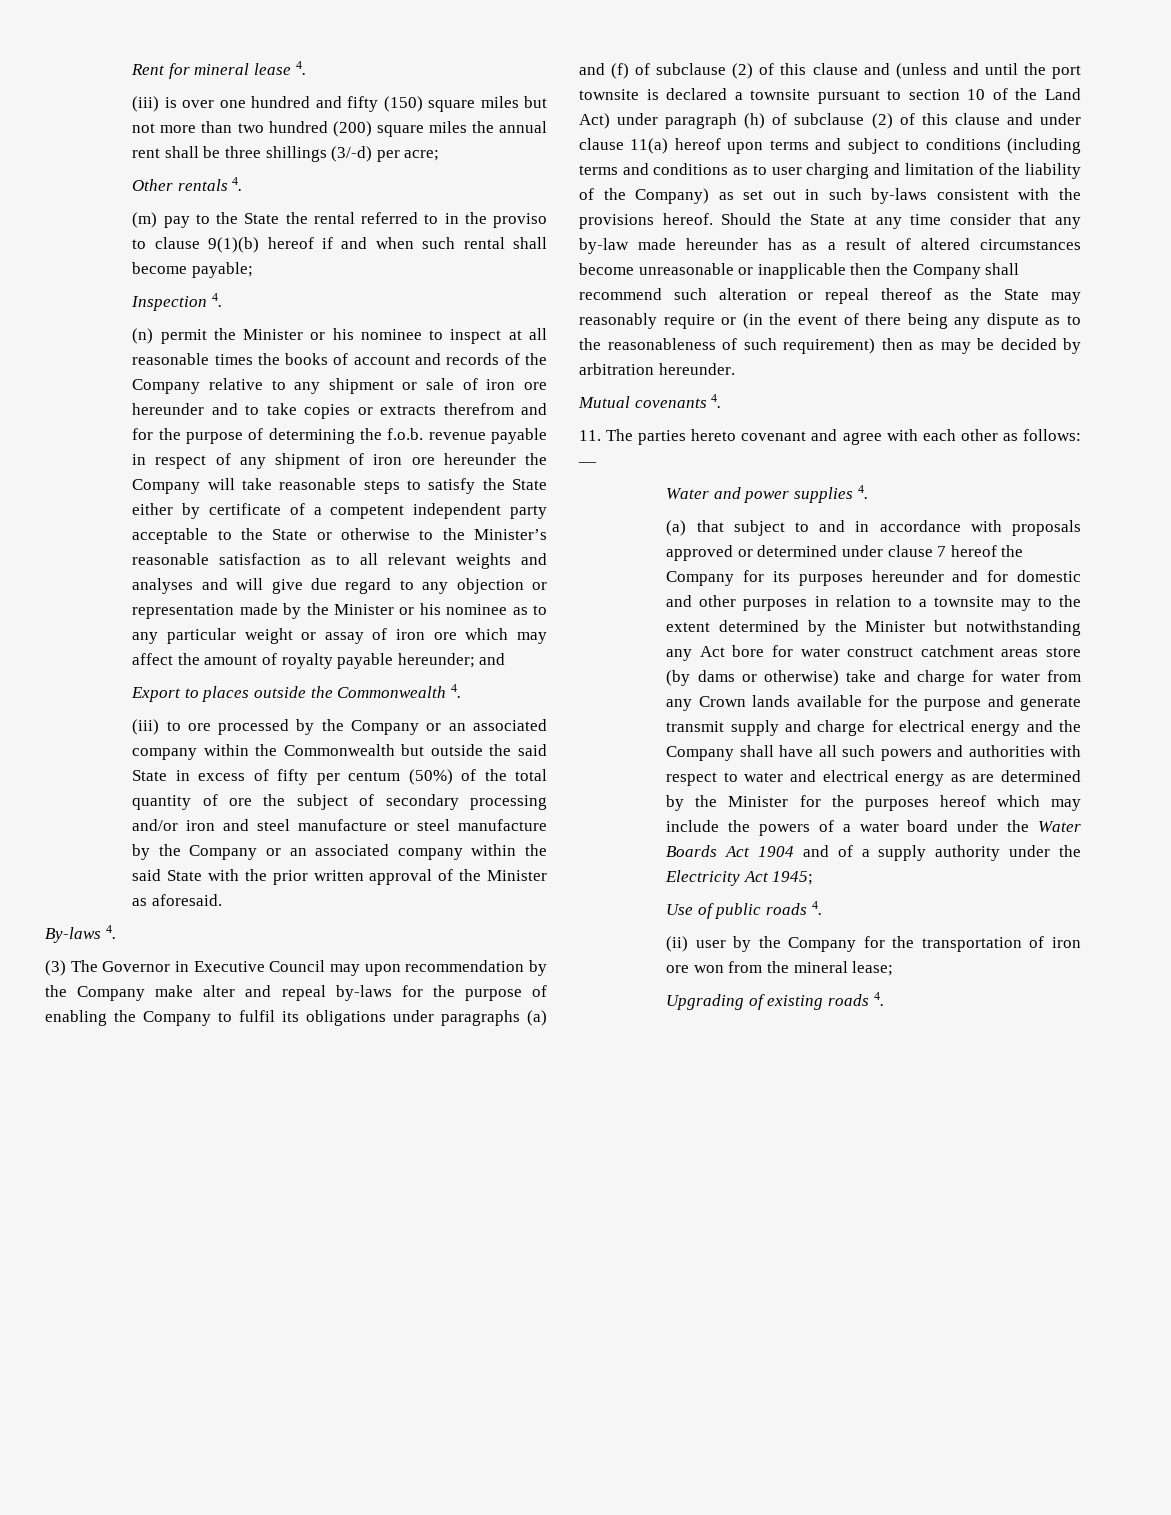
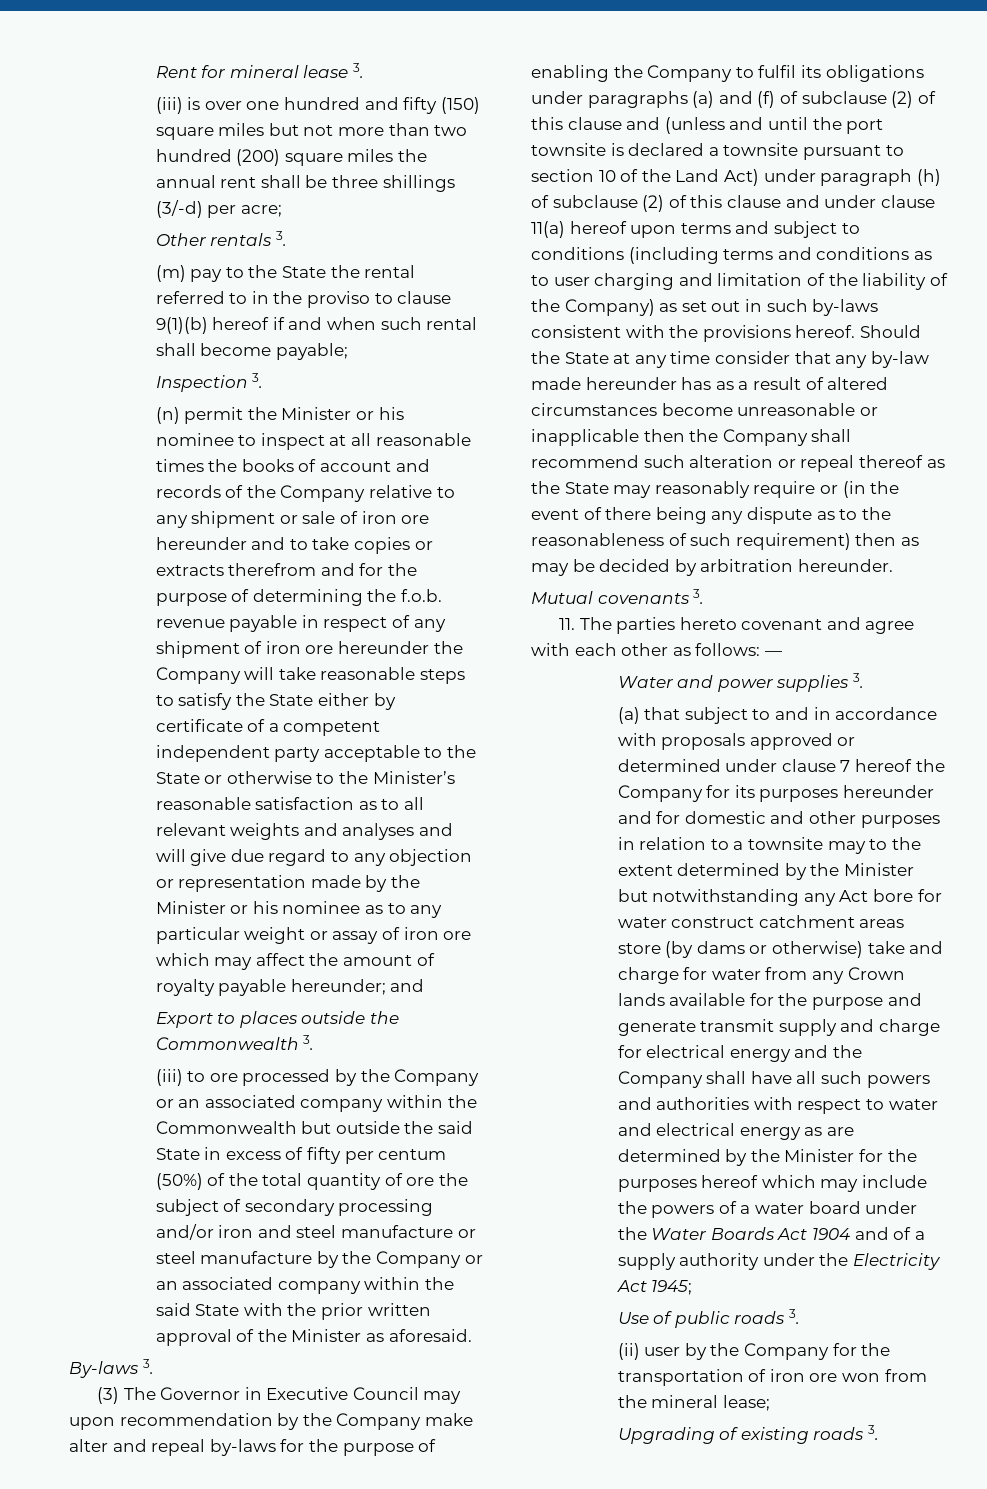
- Rent for mineral lease 4.
+ Rent for mineral lease 3.
- Other rentals 4.
+ Other rentals 3.
- Inspection 4.
+ Inspection 3.
- Export to places outside the Commonwealth 4.
+ Export to places outside the Commonwealth 3.
- By-laws 4.
+ By-laws 3.
- Mutual covenants 4.
+ Mutual covenants 3.
- Water and power supplies 4.
+ Water and power supplies 3.
- Use of public roads 4.
+ Use of public roads 3.
- Upgrading of existing roads 4.
+ Upgrading of existing roads 3.

